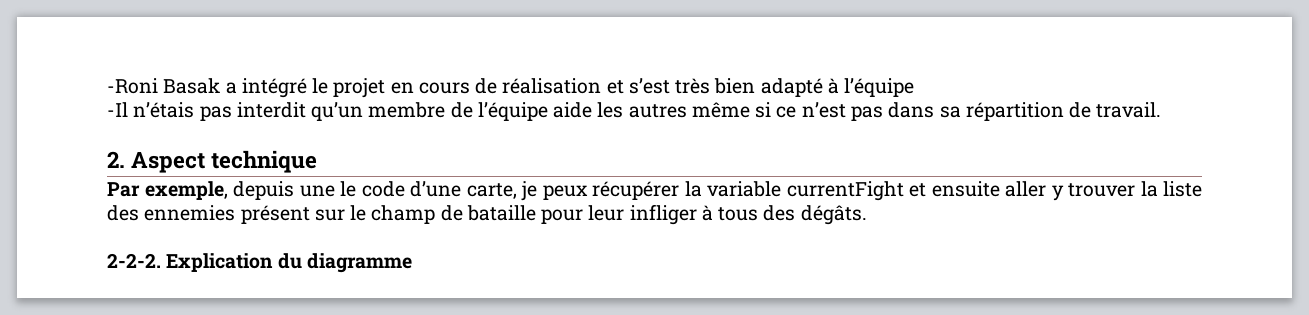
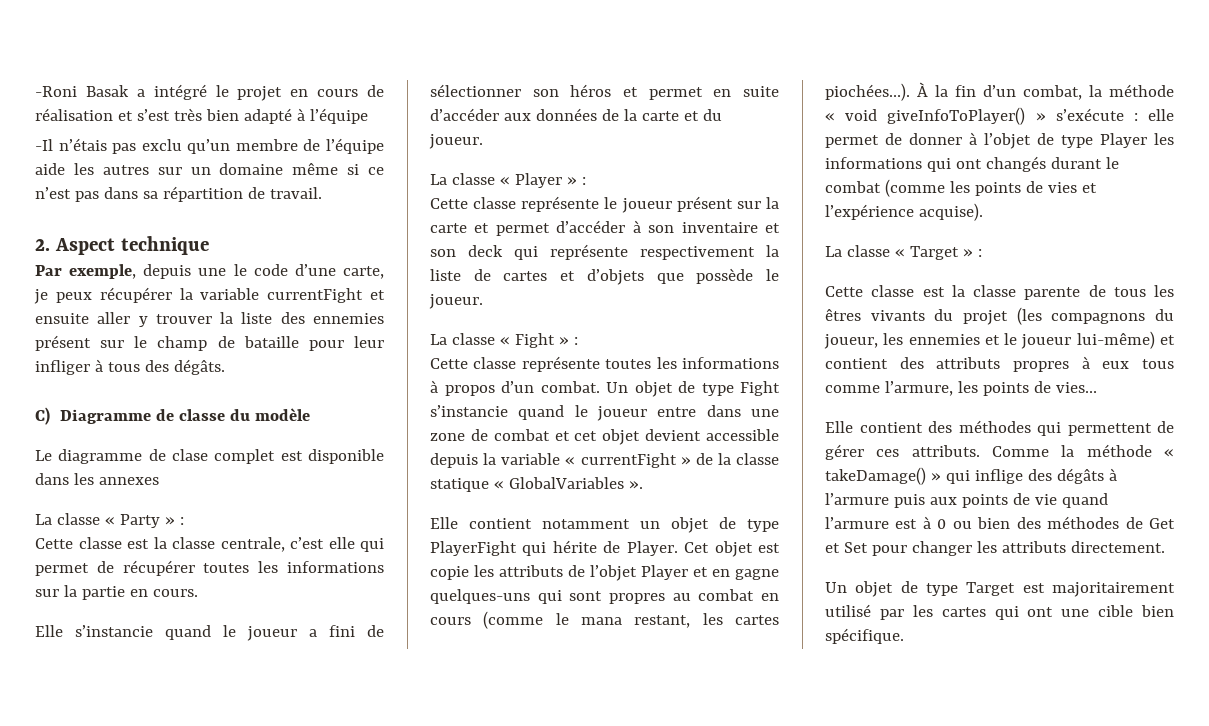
- -Il n’étais pas interdit qu’un membre de l’équipe aide les autres même si ce n’est pas dans sa répartition de travail.
+ -Il n’étais pas exclu qu’un membre de l’équipe aide les autres sur un domaine même si ce n’est pas dans sa répartition de travail.
- 2-2-2. Explication du diagramme
+ C) Diagramme de classe du modèle
+ Le diagramme de clase complet est disponible dans les annexes
+ La classe « Party » :
+ Cette classe est la classe centrale, c’est elle qui permet de récupérer toutes les informations sur la partie en cours.
+ Elle s’instancie quand le joueur a fini de sélectionner son héros et permet en suite d’accéder aux données de la carte et du joueur.
+ La classe « Player » :
+ Cette classe représente le joueur présent sur la carte et permet d’accéder à son inventaire et son deck qui représente respectivement la liste de cartes et d’objets que possède le joueur.
+ La classe « Fight » :
+ Cette classe représente toutes les informations à propos d’un combat. Un objet de type Fight s’instancie quand le joueur entre dans une zone de combat et cet objet devient accessible depuis la variable « currentFight » de la classe statique « GlobalVariables ».
+ Elle contient notamment un objet de type PlayerFight qui hérite de Player. Cet objet est copie les attributs de l’objet Player et en gagne quelques-uns qui sont propres au combat en cours (comme le mana restant, les cartes piochées…). À la fin d’un combat, la méthode « void giveInfoToPlayer() » s’exécute : elle permet de donner à l’objet de type Player les informations qui ont changés durant le combat (comme les points de vies et l’expérience acquise).
+ La classe « Target » :
+ Cette classe est la classe parente de tous les êtres vivants du projet (les compagnons du joueur, les ennemies et le joueur lui-même) et contient des attributs propres à eux tous comme l’armure, les points de vies…
+ Elle contient des méthodes qui permettent de gérer ces attributs. Comme la méthode « takeDamage() » qui inflige des dégâts à l’armure puis aux points de vie quand l’armure est à 0 ou bien des méthodes de Get et Set pour changer les attributs directement.
+ Un objet de type Target est majoritairement utilisé par les cartes qui ont une cible bien spécifique.

